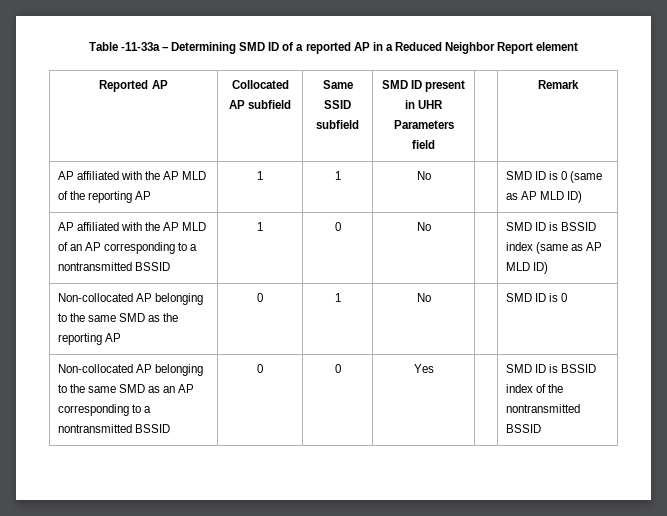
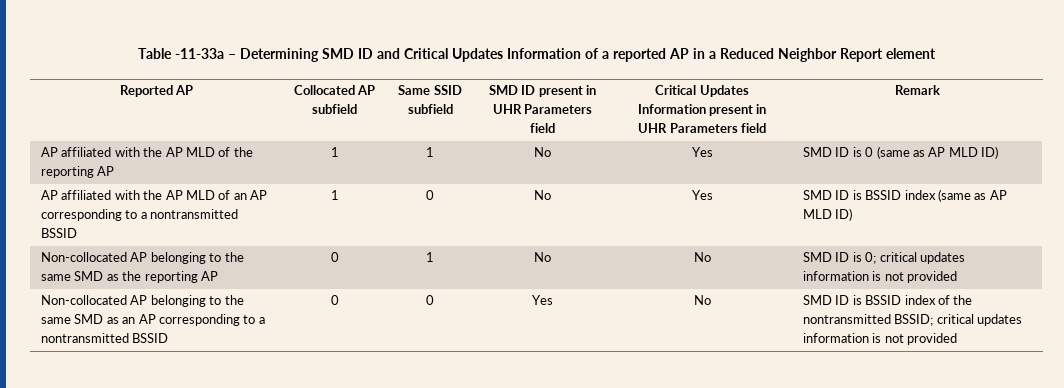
- Table -11-33a – Determining SMD ID of a reported AP in a Reduced Neighbor Report element
+ Table -11-33a – Determining SMD ID and Critical Updates Information of a reported AP in a Reduced Neighbor Report element
- Reported AP | Collocated AP subfield | Same SSID subfield | SMD ID present in UHR Parameters field | | Remark
+ Reported AP | Collocated AP subfield | Same SSID subfield | SMD ID present in UHR Parameters field | Critical Updates Information present in UHR Parameters field | Remark
- AP affiliated with the AP MLD of the reporting AP | 1 | 1 | No | | SMD ID is 0 (same as AP MLD ID)
+ AP affiliated with the AP MLD of the reporting AP | 1 | 1 | No | Yes | SMD ID is 0 (same as AP MLD ID)
- AP affiliated with the AP MLD of an AP corresponding to a nontransmitted BSSID | 1 | 0 | No | | SMD ID is BSSID index (same as AP MLD ID)
+ AP affiliated with the AP MLD of an AP corresponding to a nontransmitted BSSID | 1 | 0 | No | Yes | SMD ID is BSSID index (same as AP MLD ID)
- Non-collocated AP belonging to the same SMD as the reporting AP | 0 | 1 | No | | SMD ID is 0
+ Non-collocated AP belonging to the same SMD as the reporting AP | 0 | 1 | No | No | SMD ID is 0; critical updates information is not provided
- Non-collocated AP belonging to the same SMD as an AP corresponding to a nontransmitted BSSID | 0 | 0 | Yes | | SMD ID is BSSID index of the nontransmitted BSSID
+ Non-collocated AP belonging to the same SMD as an AP corresponding to a nontransmitted BSSID | 0 | 0 | Yes | No | SMD ID is BSSID index of the nontransmitted BSSID; critical updates information is not provided

